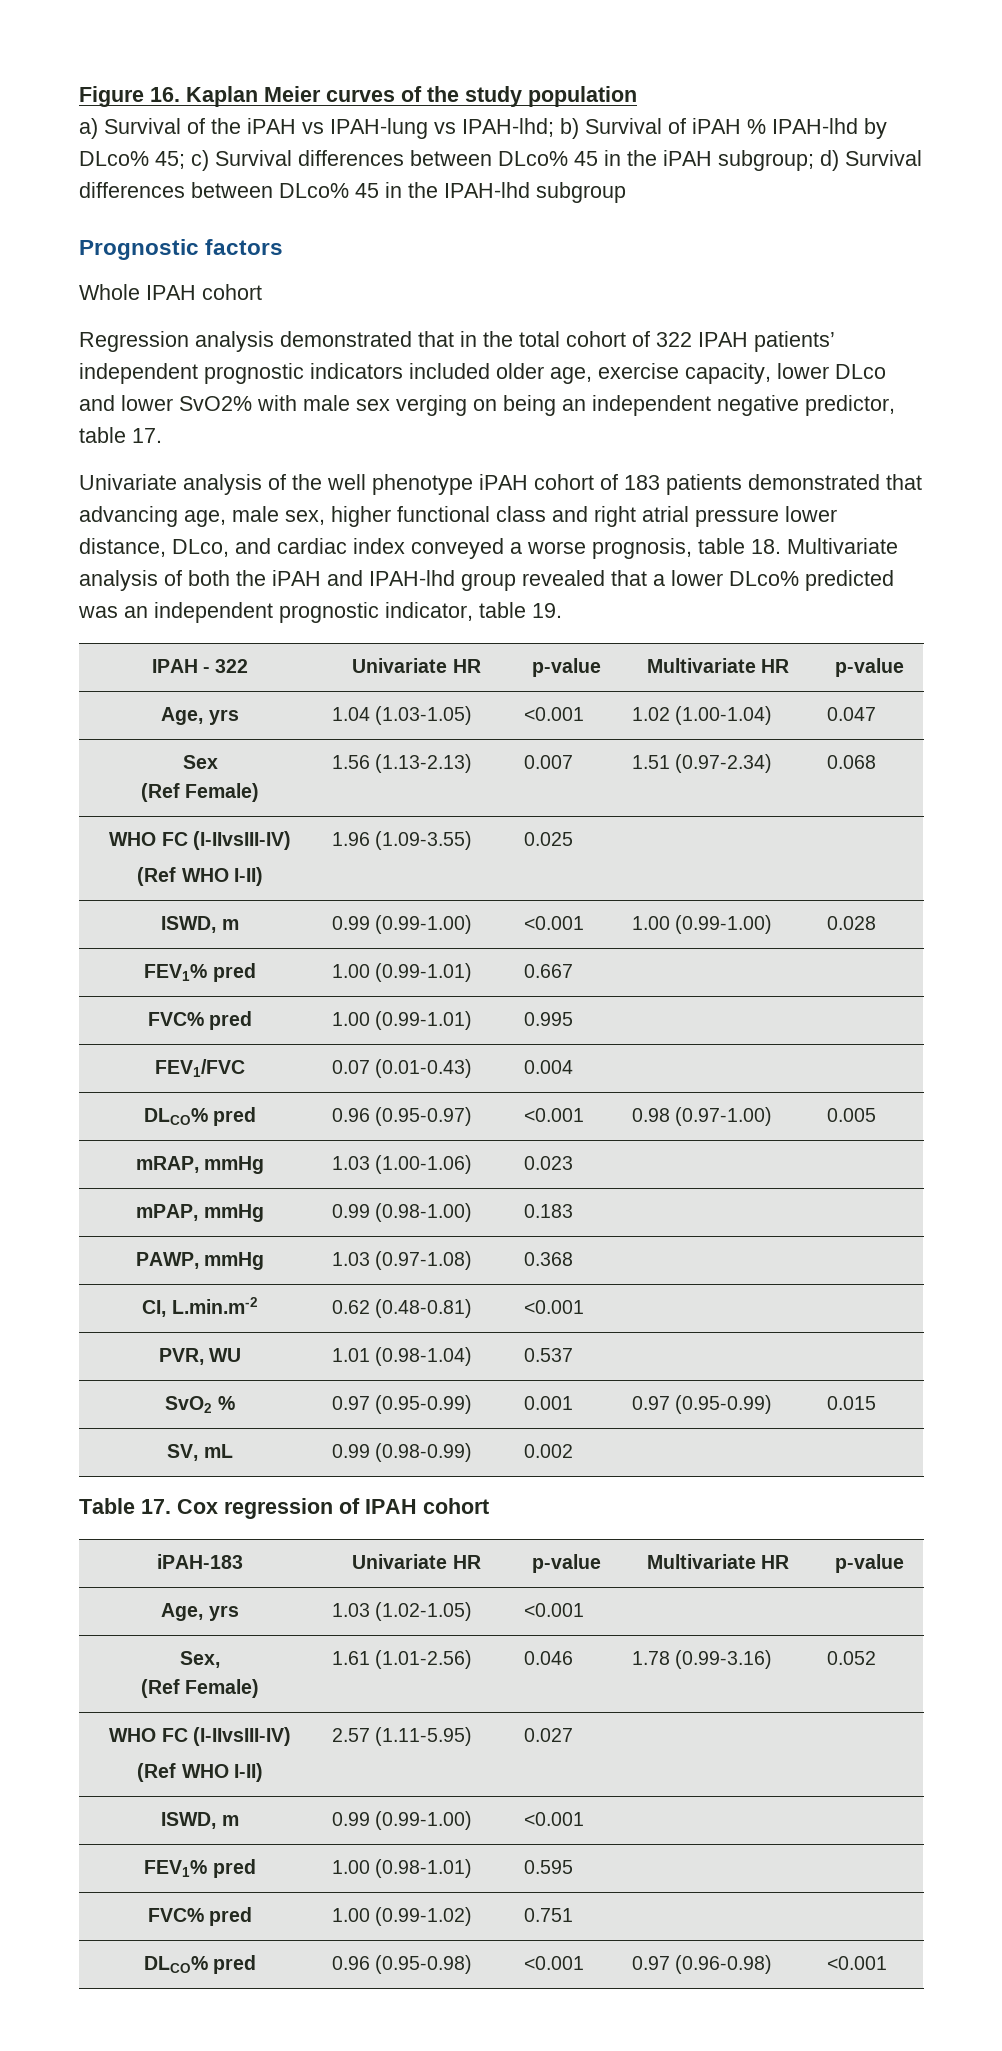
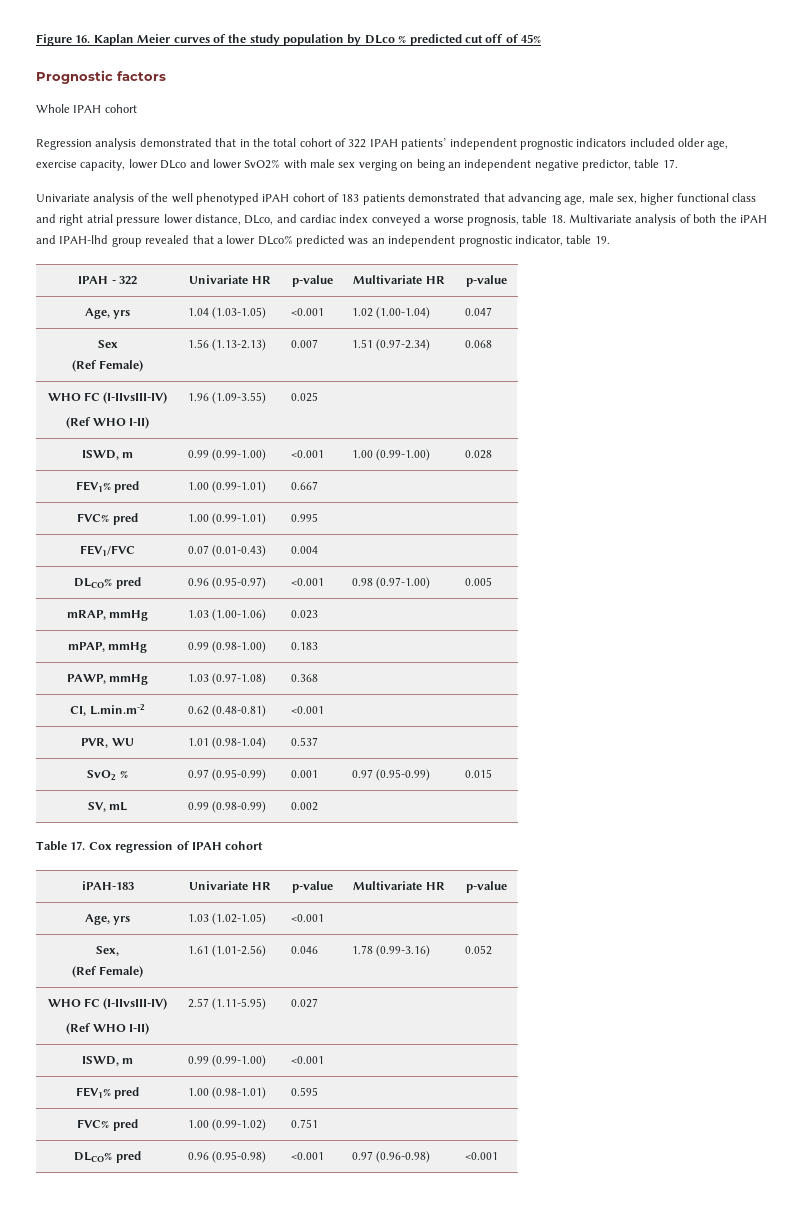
- Figure 16. Kaplan Meier curves of the study population
- a) Survival of the iPAH vs IPAH-lung vs IPAH-lhd; b) Survival of iPAH % IPAH-lhd by DLco% 45; c) Survival differences between DLco% 45 in the iPAH subgroup; d) Survival differences between DLco% 45 in the IPAH-lhd subgroup
+ Figure 16. Kaplan Meier curves of the study population by DLco % predicted cut off of 45%
- Univariate analysis of the well phenotype iPAH cohort of 183 patients demonstrated that advancing age, male sex, higher functional class and right atrial pressure lower distance, DLco, and cardiac index conveyed a worse prognosis, table 18. Multivariate analysis of both the iPAH and IPAH-lhd group revealed that a lower DLco% predicted was an independent prognostic indicator, table 19.
+ Univariate analysis of the well phenotyped iPAH cohort of 183 patients demonstrated that advancing age, male sex, higher functional class and right atrial pressure lower distance, DLco, and cardiac index conveyed a worse prognosis, table 18. Multivariate analysis of both the iPAH and IPAH-lhd group revealed that a lower DLco% predicted was an independent prognostic indicator, table 19.

